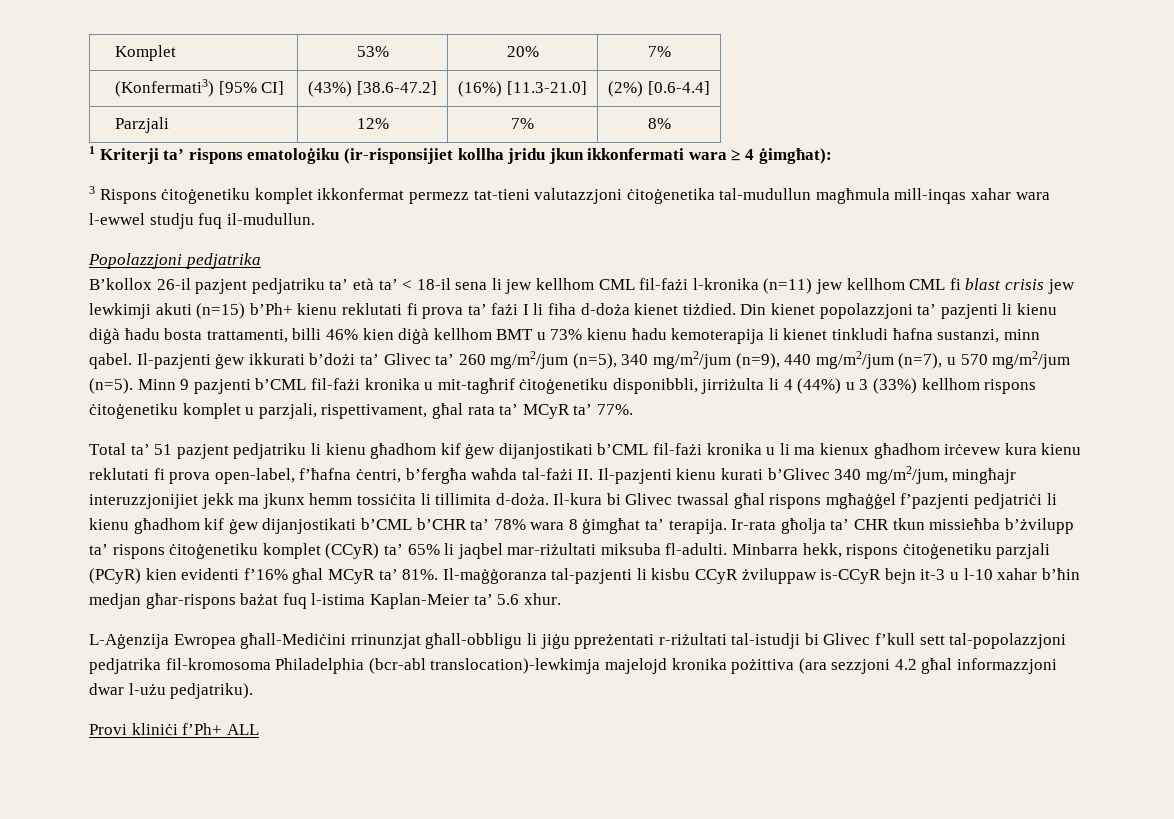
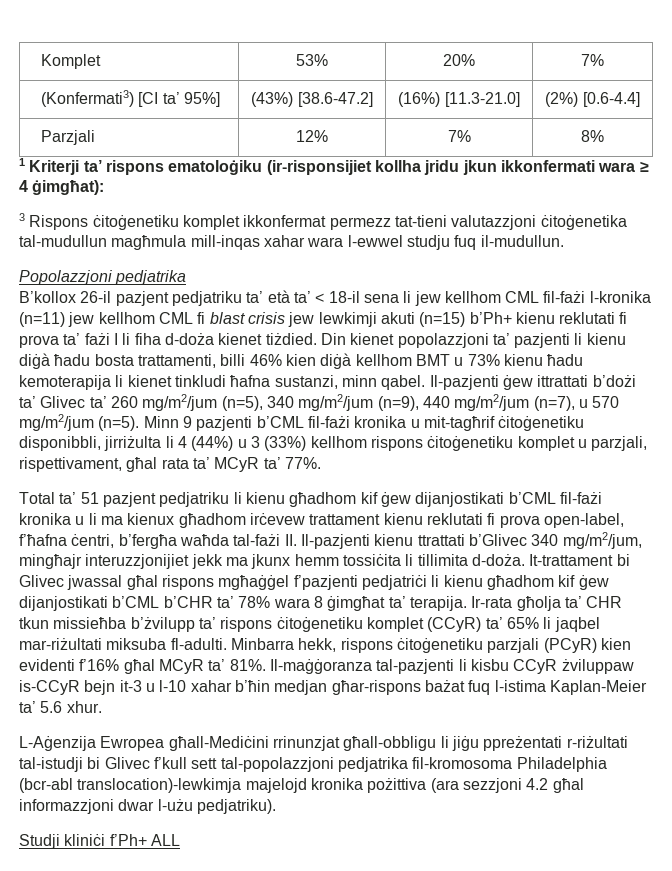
- (Konfermati3) [95% CI] | (43%) [38.6-47.2] | (16%) [11.3-21.0] | (2%) [0.6-4.4]
+ (Konfermati3) [CI ta’ 95%] | (43%) [38.6-47.2] | (16%) [11.3-21.0] | (2%) [0.6-4.4]
- Il-pazjenti ġew ikkurati b’dożi ta’ Glivec ta’ 260 mg/m2/jum (n=5), 340 mg/m2/jum (n=9), 440 mg/m2/jum (n=7), u 570 mg/m2/jum (n=5).
+ Il-pazjenti ġew ittrattati b’dożi ta’ Glivec ta’ 260 mg/m2/jum (n=5), 340 mg/m2/jum (n=9), 440 mg/m2/jum (n=7), u 570 mg/m2/jum (n=5).
- Total ta’ 51 pazjent pedjatriku li kienu għadhom kif ġew dijanjostikati b’CML fil-fażi kronika u li ma kienux għadhom irċevew kura kienu reklutati fi prova open-label, f’ħafna ċentri, b’fergħa waħda tal-fażi II. Il-pazjenti kienu kurati b’Glivec 340 mg/m2/jum, mingħajr interuzzjonijiet jekk ma jkunx hemm tossiċita li tillimita d-doża.
+ Total ta’ 51 pazjent pedjatriku li kienu għadhom kif ġew dijanjostikati b’CML fil-fażi kronika u li ma kienux għadhom irċevew trattament kienu reklutati fi prova open-label, f’ħafna ċentri, b’fergħa waħda tal-fażi II. Il-pazjenti kienu ttrattati b’Glivec 340 mg/m2/jum, mingħajr interuzzjonijiet jekk ma jkunx hemm tossiċita li tillimita d-doża.
- Il-kura bi Glivec twassal għal rispons mgħaġġel f’pazjenti pedjatriċi li kienu għadhom kif ġew dijanjostikati b’CML b’CHR ta’ 78% wara 8 ġimgħat ta’ terapija.
+ It-trattament bi Glivec jwassal għal rispons mgħaġġel f’pazjenti pedjatriċi li kienu għadhom kif ġew dijanjostikati b’CML b’CHR ta’ 78% wara 8 ġimgħat ta’ terapija.
- Provi kliniċi f’Ph+ ALL
+ Studji kliniċi f’Ph+ ALL

